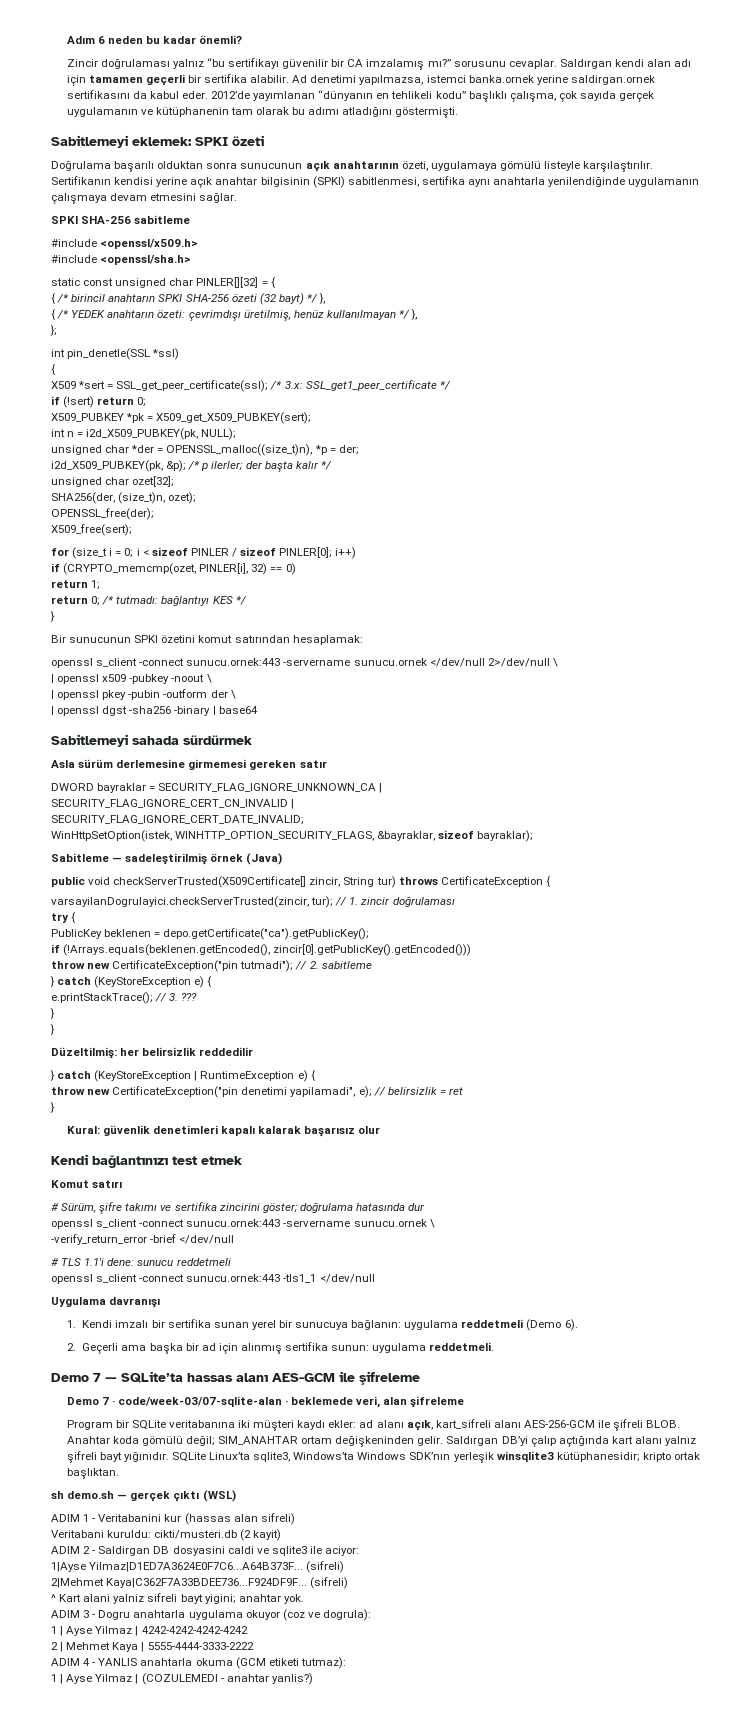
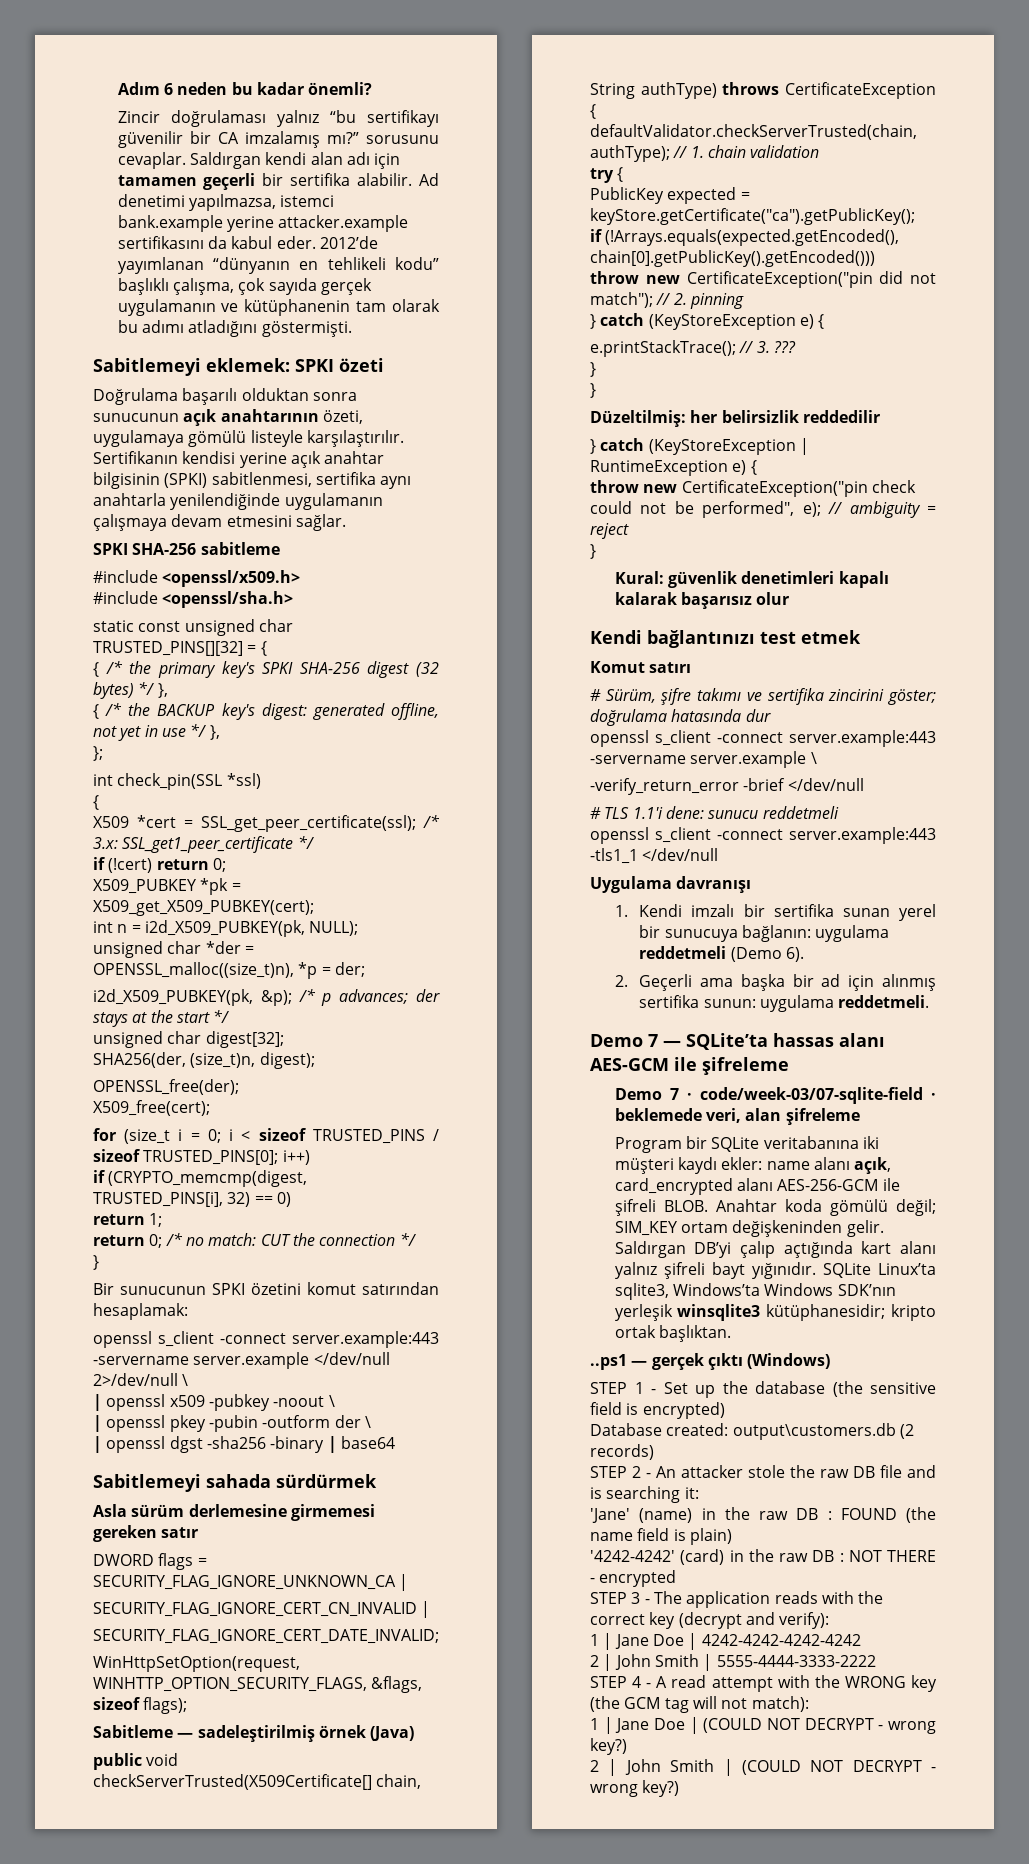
- Ad denetimi yapılmazsa, istemci banka.ornek yerine saldirgan.ornek sertifikasını da kabul eder.
+ Ad denetimi yapılmazsa, istemci bank.example yerine attacker.example sertifikasını da kabul eder.
- static const unsigned char PINLER[][32] = {
+ static const unsigned char TRUSTED_PINS[][32] = {
- { /* birincil anahtarın SPKI SHA-256 özeti (32 bayt) */ },
- { /* YEDEK anahtarın özeti: çevrimdışı üretilmiş, henüz kullanılmayan */ },
+ { /* the primary key's SPKI SHA-256 digest (32 bytes) */ },
+ { /* the BACKUP key's digest: generated offline, not yet in use */ },
- int pin_denetle(SSL *ssl)
+ int check_pin(SSL *ssl)
- X509 *sert = SSL_get_peer_certificate(ssl); /* 3.x: SSL_get1_peer_certificate */
+ X509 *cert = SSL_get_peer_certificate(ssl); /* 3.x: SSL_get1_peer_certificate */
- if (!sert) return 0;
+ if (!cert) return 0;
- X509_PUBKEY *pk = X509_get_X509_PUBKEY(sert);
+ X509_PUBKEY *pk = X509_get_X509_PUBKEY(cert);
- i2d_X509_PUBKEY(pk, &p); /* p ilerler; der başta kalır */
+ i2d_X509_PUBKEY(pk, &p); /* p advances; der stays at the start */
- unsigned char ozet[32];
+ unsigned char digest[32];
- SHA256(der, (size_t)n, ozet);
+ SHA256(der, (size_t)n, digest);
- X509_free(sert);
+ X509_free(cert);
- for (size_t i = 0; i < sizeof PINLER / sizeof PINLER[0]; i++)
+ for (size_t i = 0; i < sizeof TRUSTED_PINS / sizeof TRUSTED_PINS[0]; i++)
- if (CRYPTO_memcmp(ozet, PINLER[i], 32) == 0)
+ if (CRYPTO_memcmp(digest, TRUSTED_PINS[i], 32) == 0)
- return 0; /* tutmadı: bağlantıyı KES */
+ return 0; /* no match: CUT the connection */
- openssl s_client -connect sunucu.ornek:443 -servername sunucu.ornek </dev/null 2>/dev/null \
+ openssl s_client -connect server.example:443 -servername server.example </dev/null 2>/dev/null \
- DWORD bayraklar = SECURITY_FLAG_IGNORE_UNKNOWN_CA |
+ DWORD flags = SECURITY_FLAG_IGNORE_UNKNOWN_CA |
- WinHttpSetOption(istek, WINHTTP_OPTION_SECURITY_FLAGS, &bayraklar, sizeof bayraklar);
+ WinHttpSetOption(request, WINHTTP_OPTION_SECURITY_FLAGS, &flags, sizeof flags);
- public void checkServerTrusted(X509Certificate[] zincir, String tur) throws CertificateException {
+ public void checkServerTrusted(X509Certificate[] chain, String authType) throws CertificateException {
- varsayilanDogrulayici.checkServerTrusted(zincir, tur); // 1. zincir doğrulaması
+ defaultValidator.checkServerTrusted(chain, authType); // 1. chain validation
- PublicKey beklenen = depo.getCertificate("ca").getPublicKey();
- if (!Arrays.equals(beklenen.getEncoded(), zincir[0].getPublicKey().getEncoded()))
- throw new CertificateException("pin tutmadi"); // 2. sabitleme
+ PublicKey expected = keyStore.getCertificate("ca").getPublicKey();
+ if (!Arrays.equals(expected.getEncoded(), chain[0].getPublicKey().getEncoded()))
+ throw new CertificateException("pin did not match"); // 2. pinning
- throw new CertificateException("pin denetimi yapilamadi", e); // belirsizlik = ret
+ throw new CertificateException("pin check could not be performed", e); // ambiguity = reject
- openssl s_client -connect sunucu.ornek:443 -servername sunucu.ornek \
+ openssl s_client -connect server.example:443 -servername server.example \
- openssl s_client -connect sunucu.ornek:443 -tls1_1 </dev/null
+ openssl s_client -connect server.example:443 -tls1_1 </dev/null
- Demo 7 · code/week-03/07-sqlite-alan · beklemede veri, alan şifreleme
+ Demo 7 · code/week-03/07-sqlite-field · beklemede veri, alan şifreleme
- Program bir SQLite veritabanına iki müşteri kaydı ekler: ad alanı açık, kart_sifreli alanı AES-256-GCM ile şifreli BLOB.
+ Program bir SQLite veritabanına iki müşteri kaydı ekler: name alanı açık, card_encrypted alanı AES-256-GCM ile şifreli BLOB.
- Anahtar koda gömülü değil; SIM_ANAHTAR ortam değişkeninden gelir.
+ Anahtar koda gömülü değil; SIM_KEY ortam değişkeninden gelir.
- sh demo.sh — gerçek çıktı (WSL)
- ADIM 1 - Veritabanini kur (hassas alan sifreli)
- Veritabani kuruldu: cikti/musteri.db (2 kayit)
- ADIM 2 - Saldirgan DB dosyasini caldi ve sqlite3 ile aciyor:
- 1|Ayse Yilmaz|D1ED7A3624E0F7C6...A64B373F... (sifreli)
- 2|Mehmet Kaya|C362F7A33BDEE736...F924DF9F... (sifreli)
- ^ Kart alani yalniz sifreli bayt yigini; anahtar yok.
- ADIM 3 - Dogru anahtarla uygulama okuyor (coz ve dogrula):
- 1 | Ayse Yilmaz | 4242-4242-4242-4242
+ ..ps1 — gerçek çıktı (Windows)
+ STEP 1 - Set up the database (the sensitive field is encrypted)
+ Database created: output\customers.db (2 records)
+ STEP 2 - An attacker stole the raw DB file and is searching it:
+ 'Jane' (name) in the raw DB : FOUND (the name field is plain)
+ '4242-4242' (card) in the raw DB : NOT THERE - encrypted
+ STEP 3 - The application reads with the correct key (decrypt and verify):
+ 1 | Jane Doe | 4242-4242-4242-4242
- 2 | Mehmet Kaya | 5555-4444-3333-2222
+ 2 | John Smith | 5555-4444-3333-2222
- ADIM 4 - YANLIS anahtarla okuma (GCM etiketi tutmaz):
- 1 | Ayse Yilmaz | (COZULEMEDI - anahtar yanlis?)
+ STEP 4 - A read attempt with the WRONG key (the GCM tag will not match):
+ 1 | Jane Doe | (COULD NOT DECRYPT - wrong key?)
+ 2 | John Smith | (COULD NOT DECRYPT - wrong key?)

